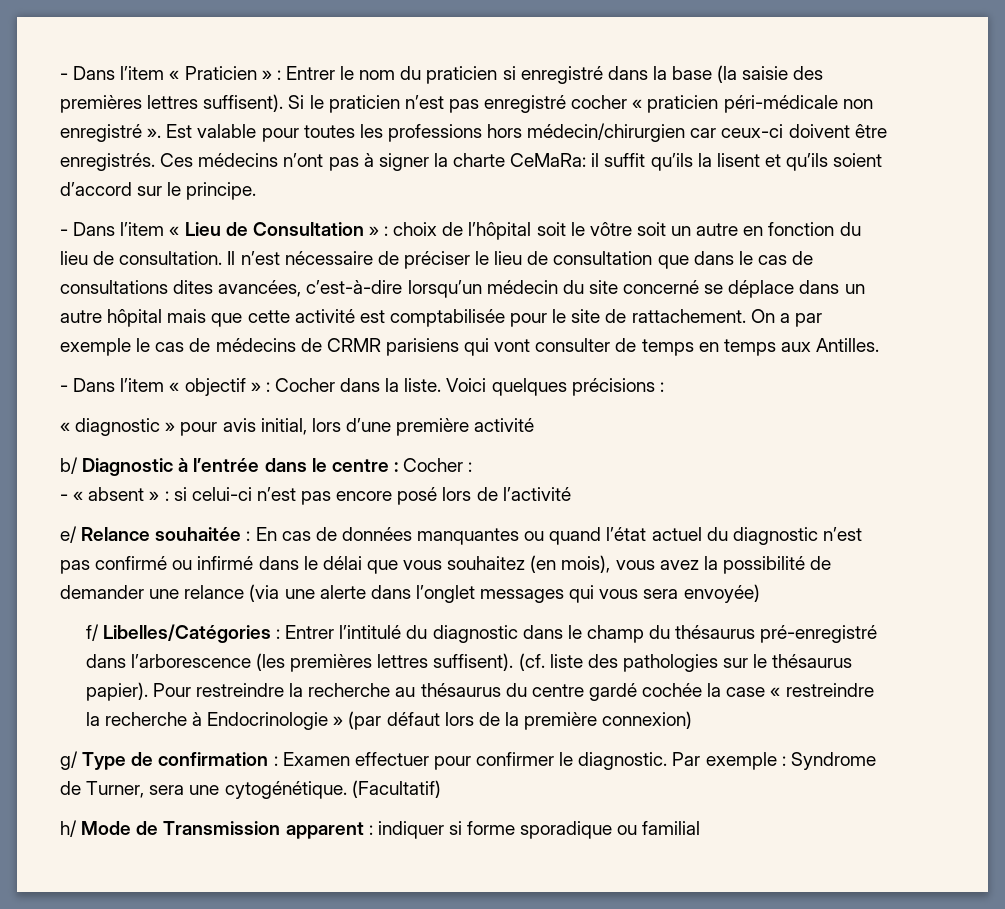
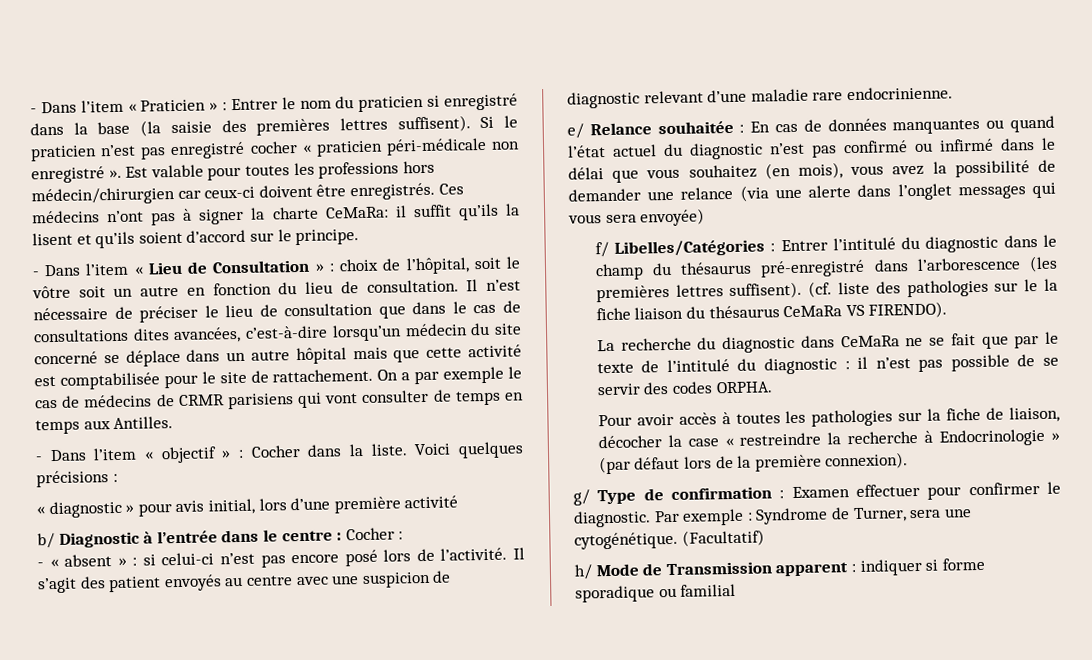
- - Dans l’item « Lieu de Consultation » : choix de l’hôpital soit le vôtre soit un autre en fonction du lieu de consultation.
+ - Dans l’item « Lieu de Consultation » : choix de l’hôpital, soit le vôtre soit un autre en fonction du lieu de consultation.
- - « absent » : si celui-ci n’est pas encore posé lors de l’activité
+ - « absent » : si celui-ci n’est pas encore posé lors de l’activité. Il s’agit des patient envoyés au centre avec une suspicion de diagnostic relevant d’une maladie rare endocrinienne.
- (cf. liste des pathologies sur le thésaurus papier). Pour restreindre la recherche au thésaurus du centre gardé cochée la case « restreindre la recherche à Endocrinologie » (par défaut lors de la première connexion)
+ (cf. liste des pathologies sur le la fiche liaison du thésaurus CeMaRa VS FIRENDO).
+ La recherche du diagnostic dans CeMaRa ne se fait que par le texte de l’intitulé du diagnostic : il n’est pas possible de se servir des codes ORPHA.
+ Pour avoir accès à toutes les pathologies sur la fiche de liaison, décocher la case « restreindre la recherche à Endocrinologie » (par défaut lors de la première connexion).

